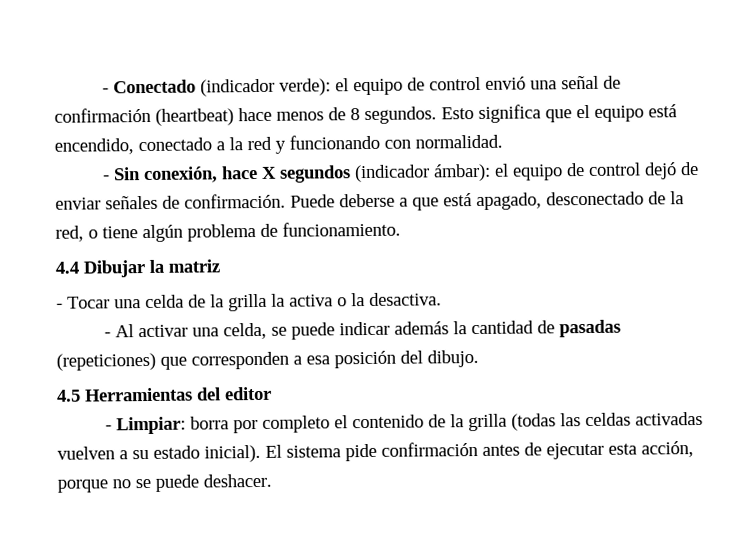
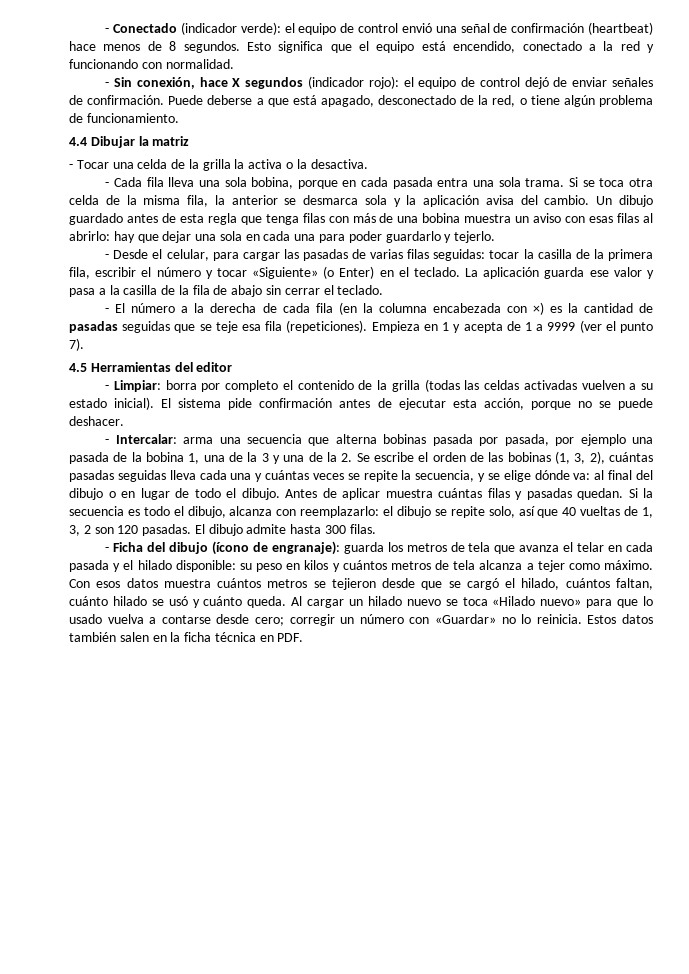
- - Sin conexión, hace X segundos (indicador ámbar): el equipo de control dejó de enviar señales de confirmación.
+ - Sin conexión, hace X segundos (indicador rojo): el equipo de control dejó de enviar señales de confirmación.
- - Al activar una celda, se puede indicar además la cantidad de pasadas (repeticiones) que corresponden a esa posición del dibujo.
+ - Cada fila lleva una sola bobina, porque en cada pasada entra una sola trama. Si se toca otra celda de la misma fila, la anterior se desmarca sola y la aplicación avisa del cambio. Un dibujo guardado antes de esta regla que tenga filas con más de una bobina muestra un aviso con esas filas al abrirlo: hay que dejar una sola en cada una para poder guardarlo y tejerlo.
+ - Desde el celular, para cargar las pasadas de varias filas seguidas: tocar la casilla de la primera fila, escribir el número y tocar «Siguiente» (o Enter) en el teclado. La aplicación guarda ese valor y pasa a la casilla de la fila de abajo sin cerrar el teclado.
+ - El número a la derecha de cada fila (en la columna encabezada con ×) es la cantidad de pasadas seguidas que se teje esa fila (repeticiones). Empieza en 1 y acepta de 1 a 9999 (ver el punto 7).
+ - Intercalar: arma una secuencia que alterna bobinas pasada por pasada, por ejemplo una pasada de la bobina 1, una de la 3 y una de la 2. Se escribe el orden de las bobinas (1, 3, 2), cuántas pasadas seguidas lleva cada una y cuántas veces se repite la secuencia, y se elige dónde va: al final del dibujo o en lugar de todo el dibujo. Antes de aplicar muestra cuántas filas y pasadas quedan. Si la secuencia es todo el dibujo, alcanza con reemplazarlo: el dibujo se repite solo, así que 40 vueltas de 1, 3, 2 son 120 pasadas. El dibujo admite hasta 300 filas.
+ - Ficha del dibujo (ícono de engranaje): guarda los metros de tela que avanza el telar en cada pasada y el hilado disponible: su peso en kilos y cuántos metros de tela alcanza a tejer como máximo. Con esos datos muestra cuántos metros se tejieron desde que se cargó el hilado, cuántos faltan, cuánto hilado se usó y cuánto queda. Al cargar un hilado nuevo se toca «Hilado nuevo» para que lo usado vuelva a contarse desde cero; corregir un número con «Guardar» no lo reinicia. Estos datos también salen en la ficha técnica en PDF.

